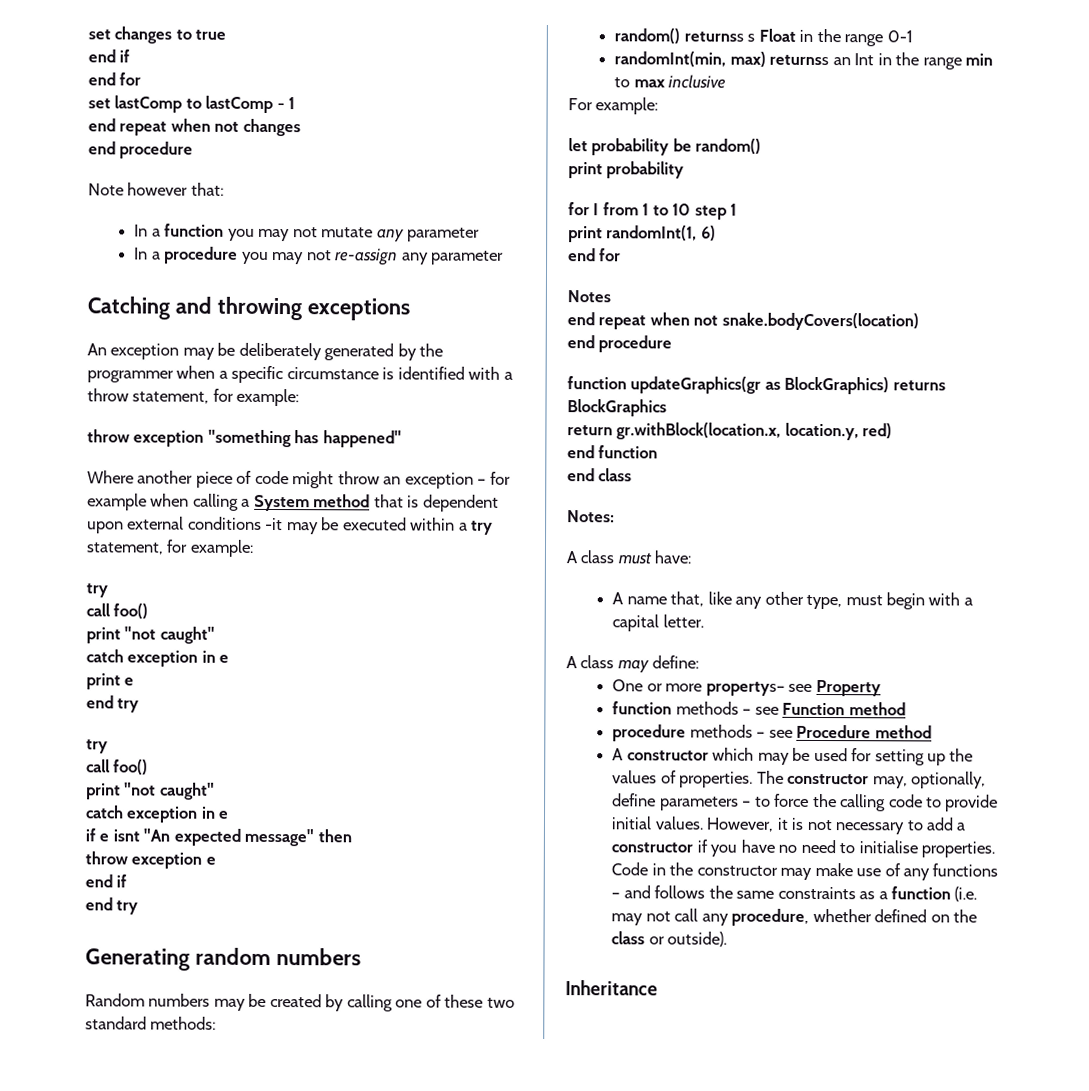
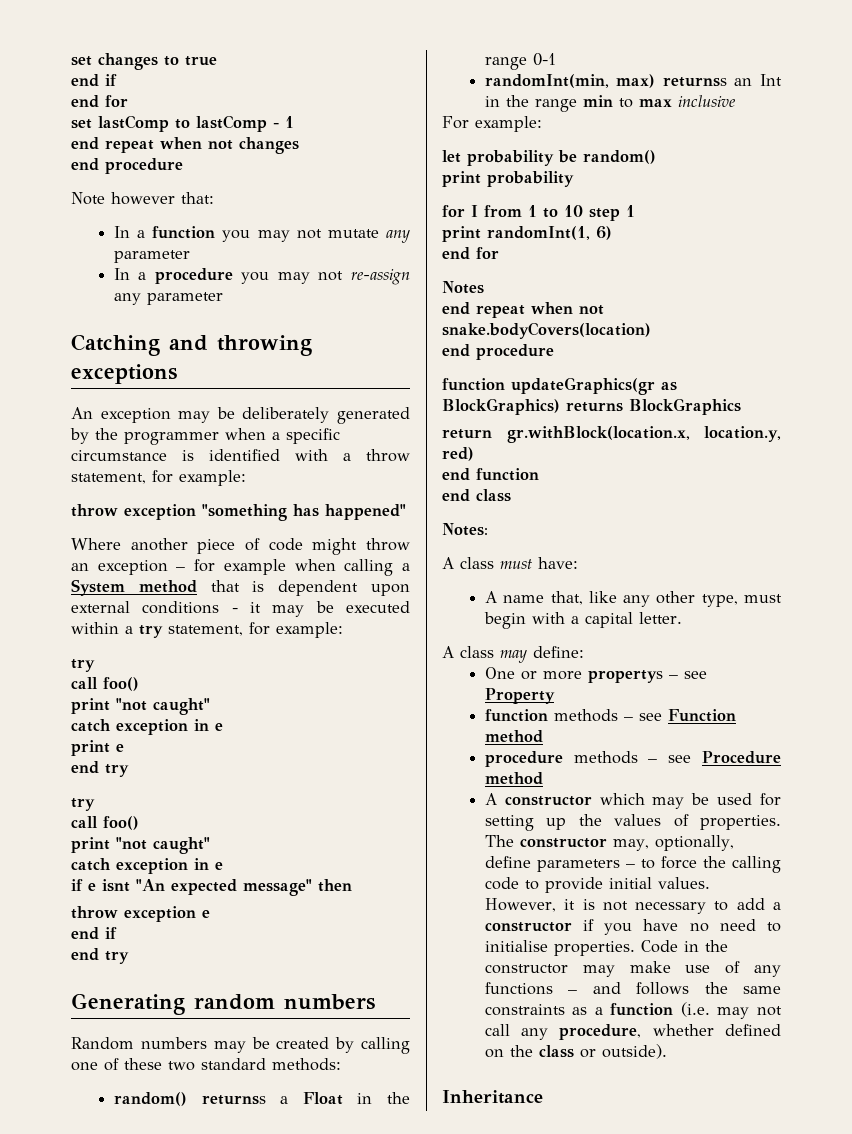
- Where another piece of code might throw an exception – for example when calling a System method that is dependent upon external conditions -it may be executed within a try statement, for example:
+ Where another piece of code might throw an exception – for example when calling a System method that is dependent upon external conditions - it may be executed within a try statement, for example:
- random() returnss s Float in the range 0-1
+ random() returnss a Float in the range 0-1
- One or more propertys– see Property
+ One or more propertys – see Property

